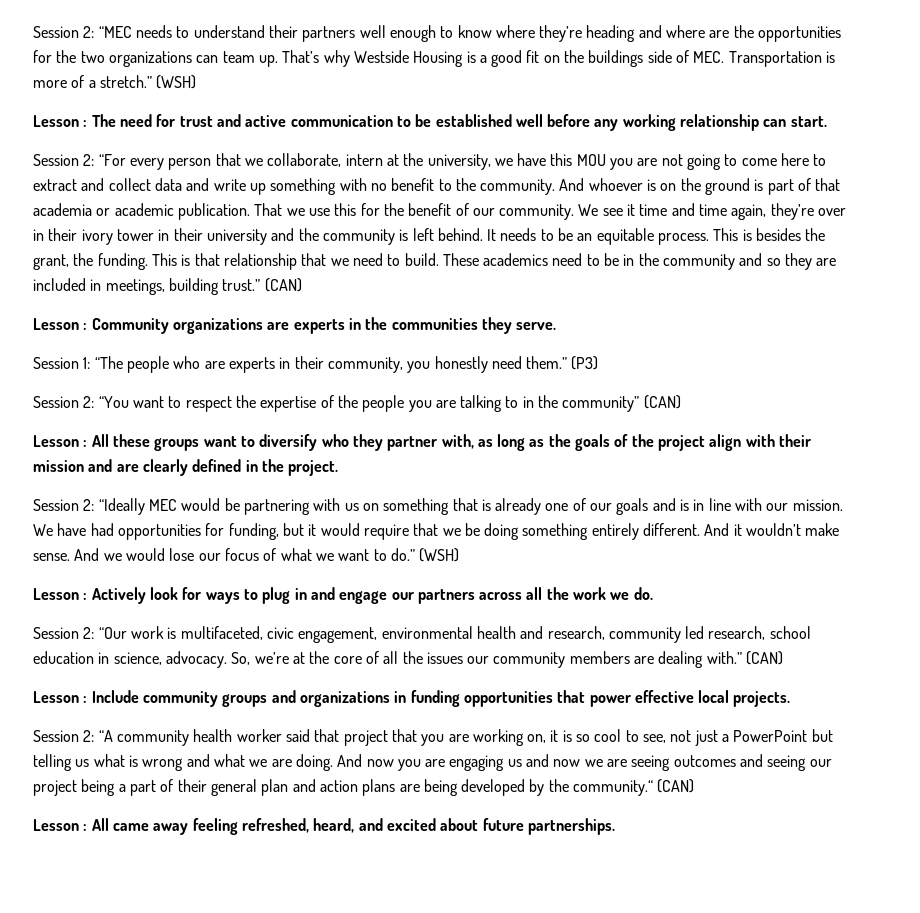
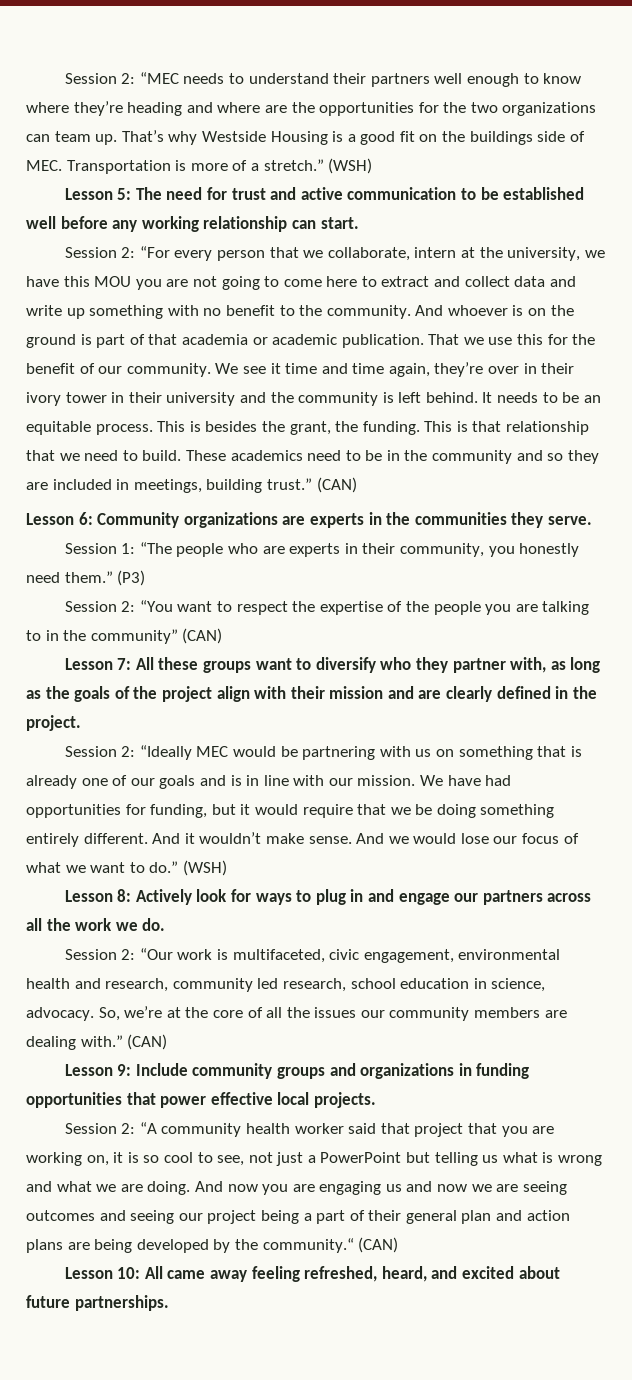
- Lesson : The need for trust and active communication to be established well before any working relationship can start.
+ Lesson 5: The need for trust and active communication to be established well before any working relationship can start.
- Lesson : Community organizations are experts in the communities they serve.
+ Lesson 6: Community organizations are experts in the communities they serve.
- Lesson : All these groups want to diversify who they partner with, as long as the goals of the project align with their mission and are clearly defined in the project.
+ Lesson 7: All these groups want to diversify who they partner with, as long as the goals of the project align with their mission and are clearly defined in the project.
- Lesson : Actively look for ways to plug in and engage our partners across all the work we do.
+ Lesson 8: Actively look for ways to plug in and engage our partners across all the work we do.
- Lesson : Include community groups and organizations in funding opportunities that power effective local projects.
+ Lesson 9: Include community groups and organizations in funding opportunities that power effective local projects.
- Lesson : All came away feeling refreshed, heard, and excited about future partnerships.
+ Lesson 10: All came away feeling refreshed, heard, and excited about future partnerships.

